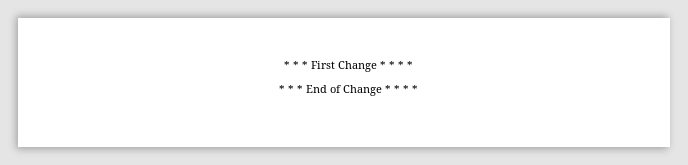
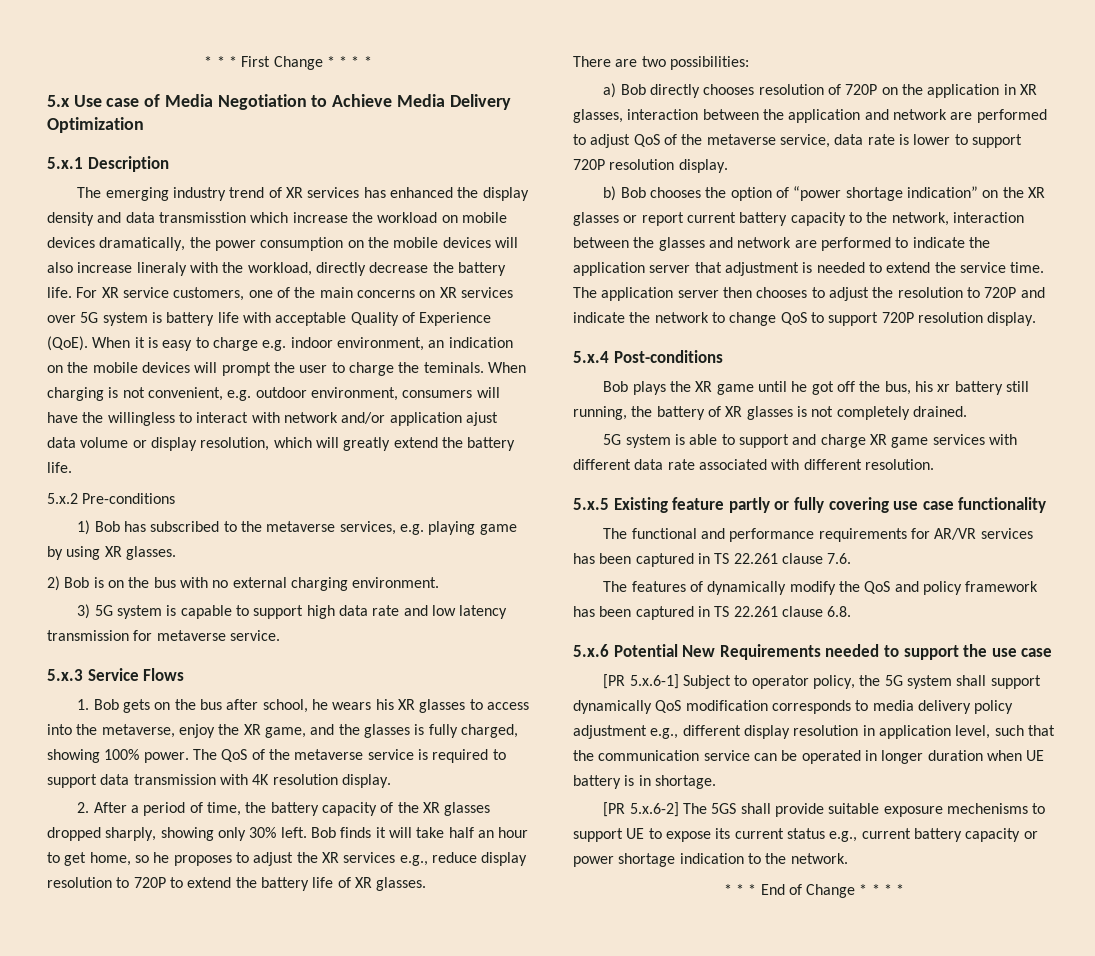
+ 5.x Use case of Media Negotiation to Achieve Media Delivery Optimization
+ 5.x.1 Description
+ The emerging industry trend of XR services has enhanced the display density and data transmisstion which increase the workload on mobile devices dramatically, the power consumption on the mobile devices will also increase lineraly with the workload, directly decrease the battery life. For XR service customers, one of the main concerns on XR services over 5G system is battery life with acceptable Quality of Experience (QoE). When it is easy to charge e.g. indoor environment, an indication on the mobile devices will prompt the user to charge the teminals. When charging is not convenient, e.g. outdoor environment, consumers will have the willingless to interact with network and/or application ajust data volume or display resolution, which will greatly extend the battery life.
+ 5.x.2 Pre-conditions
+ 1) Bob has subscribed to the metaverse services, e.g. playing game by using XR glasses.
+ 2) Bob is on the bus with no external charging environment.
+ 3) 5G system is capable to support high data rate and low latency transmission for metaverse service.
+ 5.x.3 Service Flows
+ 1. Bob gets on the bus after school, he wears his XR glasses to access into the metaverse, enjoy the XR game, and the glasses is fully charged, showing 100% power. The QoS of the metaverse service is required to support data transmission with 4K resolution display.
+ 2. After a period of time, the battery capacity of the XR glasses dropped sharply, showing only 30% left. Bob finds it will take half an hour to get home, so he proposes to adjust the XR services e.g., reduce display resolution to 720P to extend the battery life of XR glasses.
+ There are two possibilities:
+ a) Bob directly chooses resolution of 720P on the application in XR glasses, interaction between the application and network are performed to adjust QoS of the metaverse service, data rate is lower to support 720P resolution display.
+ b) Bob chooses the option of “power shortage indication” on the XR glasses or report current battery capacity to the network, interaction between the glasses and network are performed to indicate the application server that adjustment is needed to extend the service time. The application server then chooses to adjust the resolution to 720P and indicate the network to change QoS to support 720P resolution display.
+ 5.x.4 Post-conditions
+ Bob plays the XR game until he got off the bus, his xr battery still running, the battery of XR glasses is not completely drained.
+ 5G system is able to support and charge XR game services with different data rate associated with different resolution.
+ 5.x.5 Existing feature partly or fully covering use case functionality
+ The functional and performance requirements for AR/VR services has been captured in TS 22.261 clause 7.6.
+ The features of dynamically modify the QoS and policy framework has been captured in TS 22.261 clause 6.8.
+ 5.x.6 Potential New Requirements needed to support the use case
+ [PR 5.x.6-1] Subject to operator policy, the 5G system shall support dynamically QoS modification corresponds to media delivery policy adjustment e.g., different display resolution in application level, such that the communication service can be operated in longer duration when UE battery is in shortage.
+ [PR 5.x.6-2] The 5GS shall provide suitable exposure mechenisms to support UE to expose its current status e.g., current battery capacity or power shortage indication to the network.

